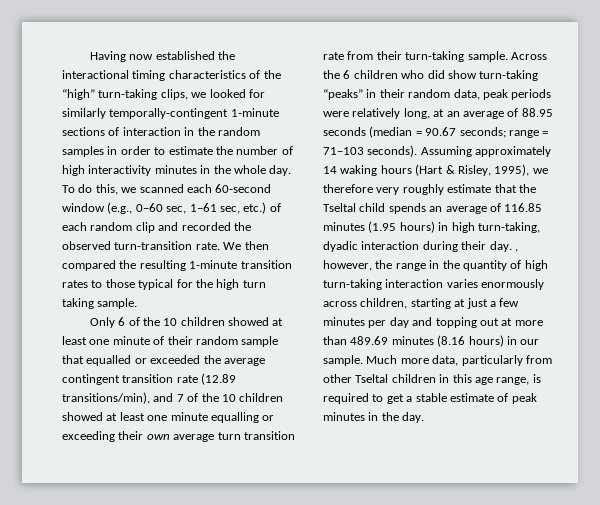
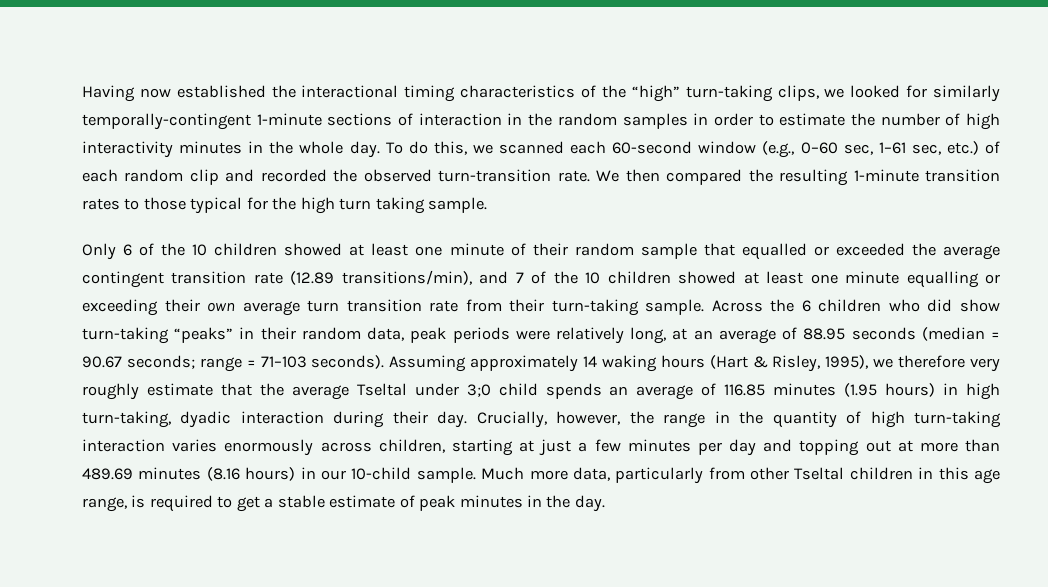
- Assuming approximately 14 waking hours (Hart & Risley, 1995), we therefore very roughly estimate that the Tseltal child spends an average of 116.85 minutes (1.95 hours) in high turn-taking, dyadic interaction during their day. , however, the range in the quantity of high turn-taking interaction varies enormously across children, starting at just a few minutes per day and topping out at more than 489.69 minutes (8.16 hours) in our sample.
+ Assuming approximately 14 waking hours (Hart & Risley, 1995), we therefore very roughly estimate that the average Tseltal under 3;0 child spends an average of 116.85 minutes (1.95 hours) in high turn-taking, dyadic interaction during their day. Crucially, however, the range in the quantity of high turn-taking interaction varies enormously across children, starting at just a few minutes per day and topping out at more than 489.69 minutes (8.16 hours) in our 10-child sample.

